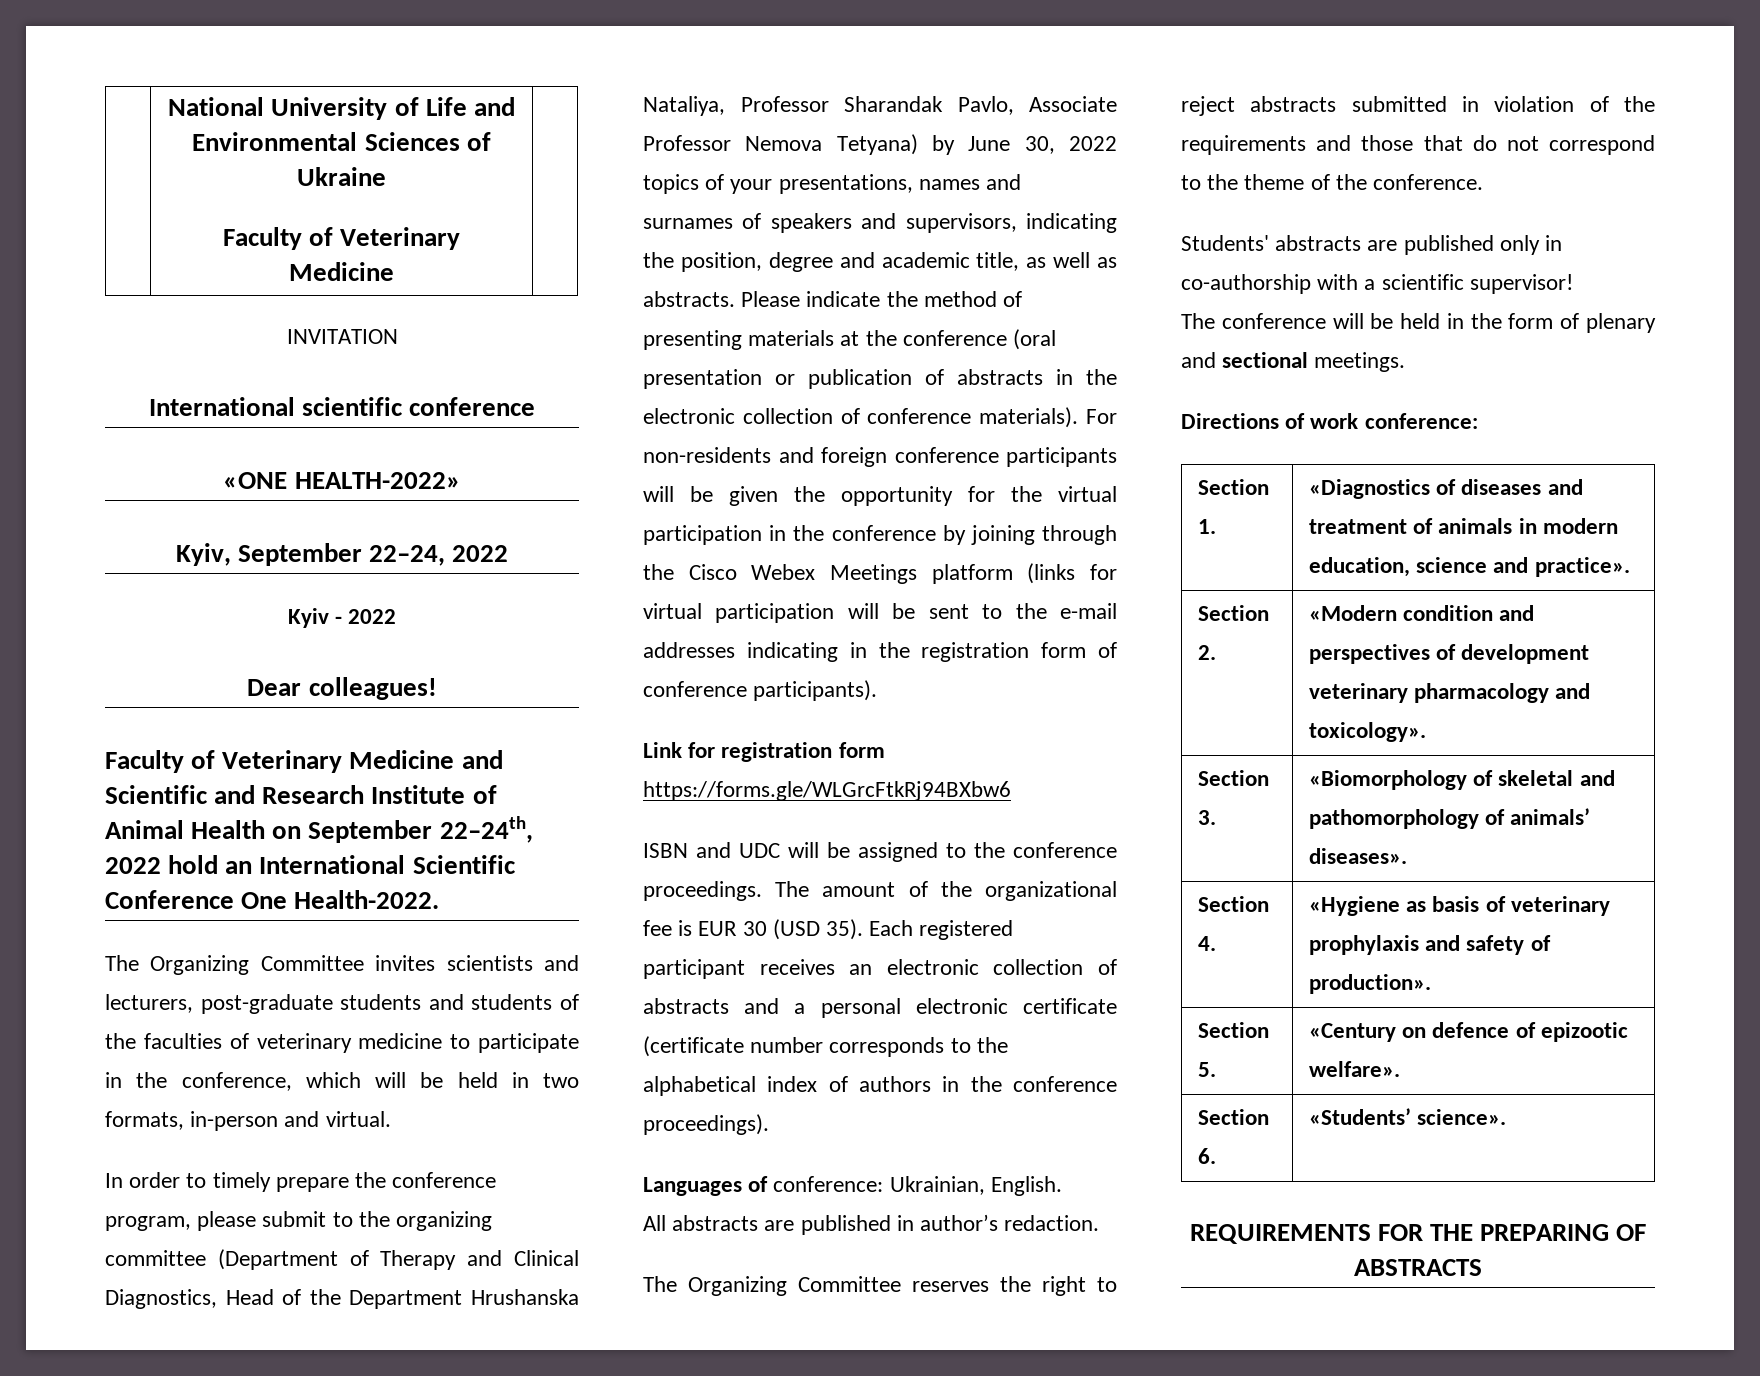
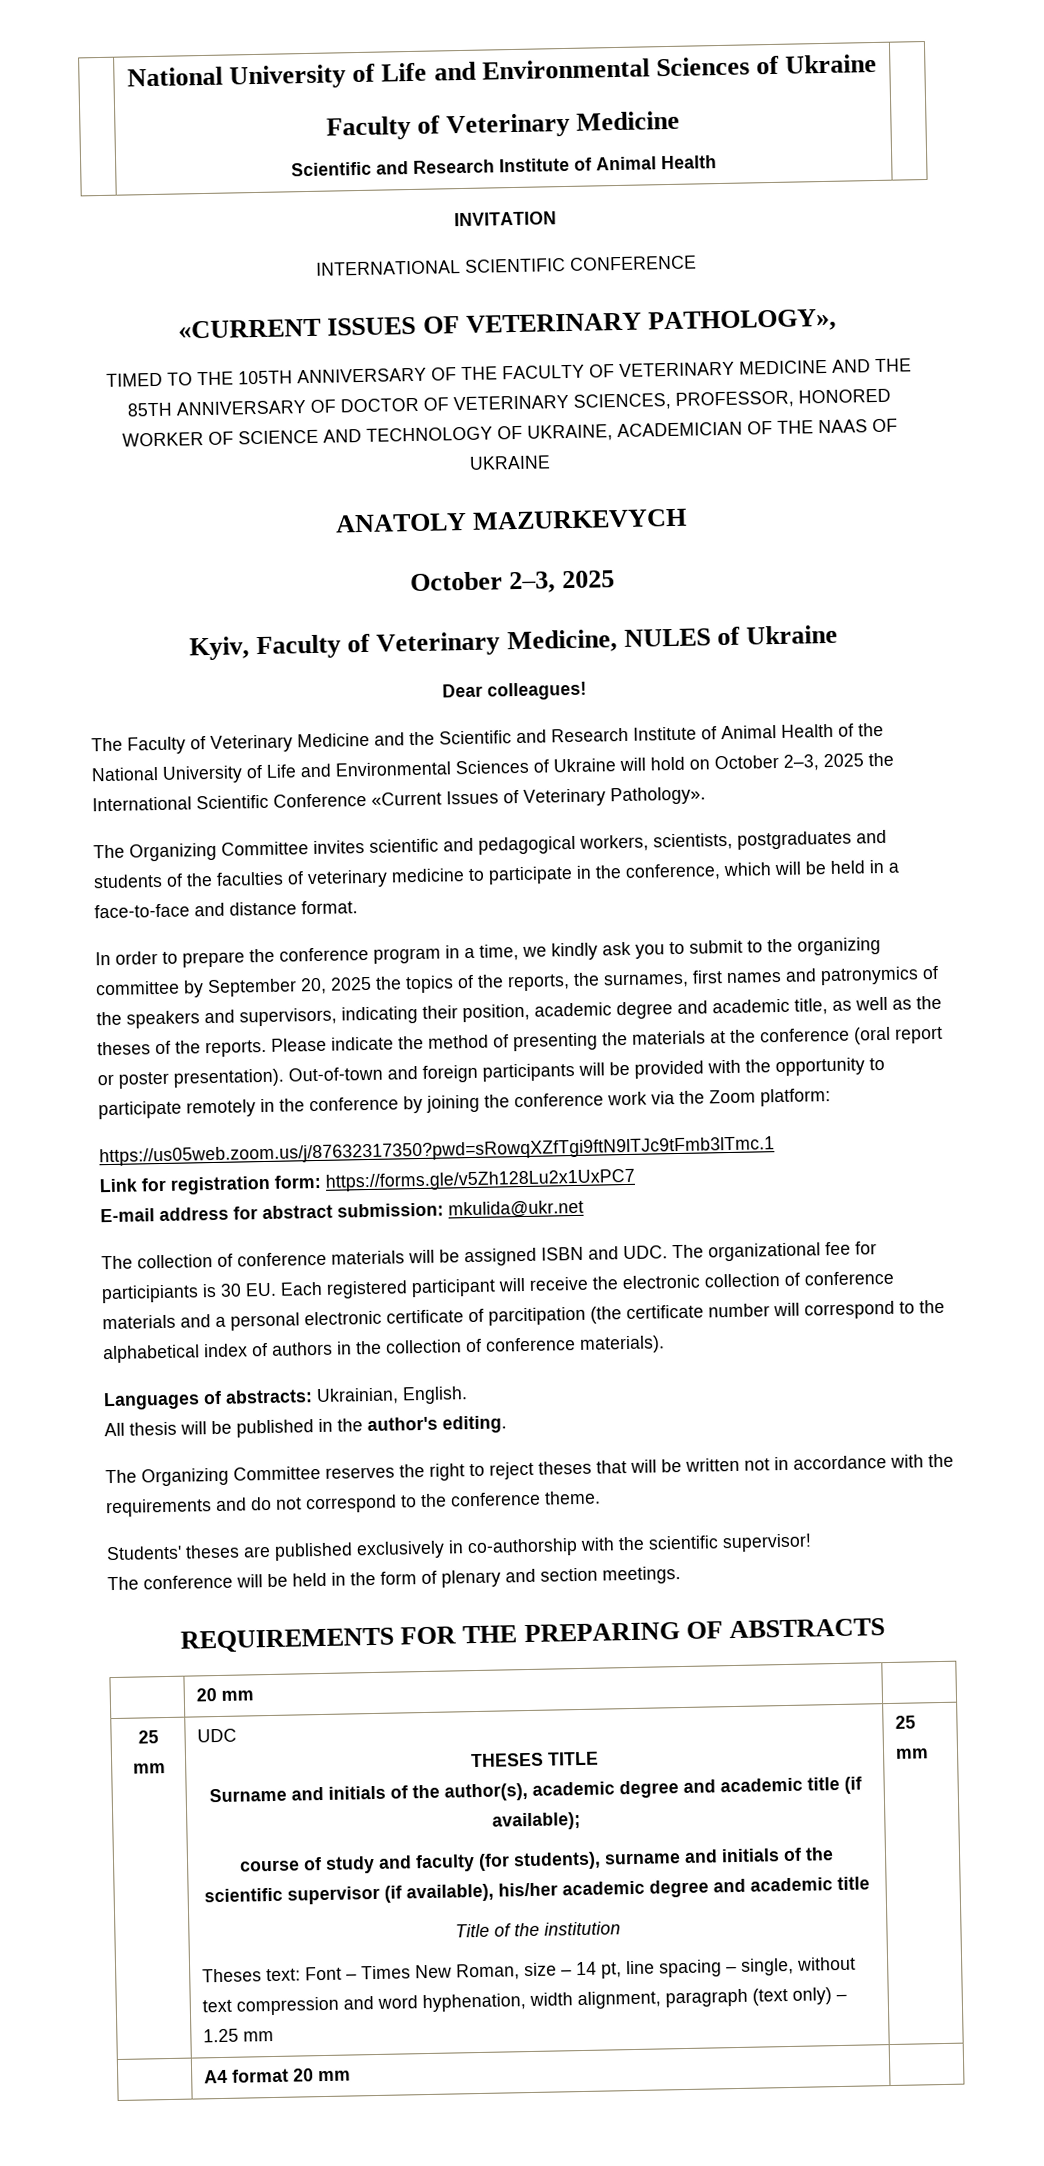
  | National University of Life and Environmental Sciences of Ukraine
- Faculty of Veterinary Medicine |
+ Faculty of Veterinary Medicine
+ Scientific and Research Institute of Animal Health |
  INVITATION
- International scientific conference
- «ONE HEALTH-2022»
- Kyiv, September 22–24, 2022
- Kyiv - 2022
+ INTERNATIONAL SCIENTIFIC CONFERENCE
+ «CURRENT ISSUES OF VETERINARY PATHOLOGY»,
+ TIMED TO THE 105TH ANNIVERSARY OF THE FACULTY OF VETERINARY MEDICINE AND THE 85TH ANNIVERSARY OF DOCTOR OF VETERINARY SCIENCES, PROFESSOR, HONORED WORKER OF SCIENCE AND TECHNOLOGY OF UKRAINE, ACADEMICIAN OF THE NAAS OF UKRAINE
+ ANATOLY MAZURKEVYCH
+ October 2–3, 2025
+ Kyiv, Faculty of Veterinary Medicine, NULES of Ukraine
  Dear сolleagues!
- Faculty of Veterinary Medicine and Scientific and Research Institute of Animal Health on September 22–24th, 2022 hold an International Scientific Conference One Health-2022.
- The Organizing Committee invites scientists and lecturers, post-graduate students and students of the faculties of veterinary medicine to participate in the conference, which will be held in two formats, in-person and virtual.
+ The Faculty of Veterinary Medicine and the Scientific and Research Institute of Animal Health of the National University of Life and Environmental Sciences of Ukraine will hold on October 2–3, 2025 the International Scientific Conference «Current Issues of Veterinary Pathology».
+ The Organizing Committee invites scientific and pedagogical workers, scientists, postgraduates and students of the faculties of veterinary medicine to participate in the conference, which will be held in a face-to-face and distance format.
- In order to timely prepare the conference program, please submit to the organizing committee (Department of Therapy and Clinical Diagnostics, Head of the Department Hrushanska Nataliya, Professor Sharandak Pavlo, Associate Professor Nemova Tetyana) by June 30, 2022 topics of your presentations, names and surnames of speakers and supervisors, indicating the position, degree and academic title, as well as abstracts.
+ In order to prepare the conference program in a time, we kindly ask you to submit to the organizing committee by September 20, 2025 the topics of the reports, the surnames, first names and patronymics of the speakers and supervisors, indicating their position, academic degree and academic title, as well as the theses of the reports.
- Please indicate the method of presenting materials at the conference (oral presentation or publication of abstracts in the electronic collection of conference materials). For non-residents and foreign conference participants will be given the opportunity for the virtual participation in the conference by joining through the Cisco Webex Meetings platform (links for virtual participation will be sent to the e-mail addresses indicating in the registration form of conference participants).
- Link for registration form https://forms.gle/WLGrcFtkRj94BXbw6
- ISBN and UDC will be assigned to the conference proceedings. The amount of the organizational fee is EUR 30 (USD 35). Each registered participant receives an electronic collection of abstracts and a personal electronic certificate (certificate number corresponds to the alphabetical index of authors in the conference proceedings).
+ Please indicate the method of presenting the materials at the conference (oral report or poster presentation). Out-of-town and foreign participants will be provided with the opportunity to participate remotely in the conference by joining the conference work via the Zoom platform:
+ https://us05web.zoom.us/j/87632317350?pwd=sRowqXZfTgi9ftN9lTJc9tFmb3lTmc.1
+ Link for registration form: https://forms.gle/v5Zh128Lu2x1UxPC7
+ E-mail address for abstract submission: mkulida@ukr.net
+ The collection of conference materials will be assigned ISBN and UDC. The organizational fee for participiants is 30 EU. Each registered participant will receive the electronic collection of conference materials and a personal electronic certificate of parcitipation (the certificate number will correspond to the alphabetical index of authors in the collection of conference materials).
- Languages of conference: Ukrainian, English.
+ Languages of abstracts: Ukrainian, English.
- All abstracts are published in author’s redaction.
+ All thesis will be published in the author's editing.
- The Organizing Committee reserves the right to reject abstracts submitted in violation of the requirements and those that do not correspond to the theme of the conference.
+ The Organizing Committee reserves the right to reject theses that will be written not in accordance with the requirements and do not correspond to the conference theme.
- Students' abstracts are published only in co-authorship with a scientific supervisor!
+ Students' theses are published exclusively in co-authorship with the scientific supervisor!
- The conference will be held in the form of plenary and sectional meetings.
+ The conference will be held in the form of plenary and section meetings.
- Directions of work conference:
- Section 1. | «Diagnostics of diseases and treatment of animals in modern education, science and practice».
- Section 2. | «Modern condition and perspectives of development veterinary pharmacology and toxicology».
- Section 3. | «Biomorphology of skeletal and pathomorphology of animals’ diseases».
- Section 4. | «Hygiene as basis of veterinary prophylaxis and safety of production».
- Section 5. | «Сentury on defence of epizootic welfare».
- Section 6. | «Students’ science».
+ | 20 mm |
+ 25 mm | UDC
+ THESES TITLE
+ Surname and initials of the author(s), academic degree and academic title (if available);
+ course of study and faculty (for students), surname and initials of the scientific supervisor (if available), his/her academic degree and academic title
+ Title of the institution
+ Theses text: Font – Times New Roman, size – 14 pt, line spacing – single, without text compression and word hyphenation, width alignment, paragraph (text only) – 1.25 mm | 25 mm
+ | A4 format 20 mm |

